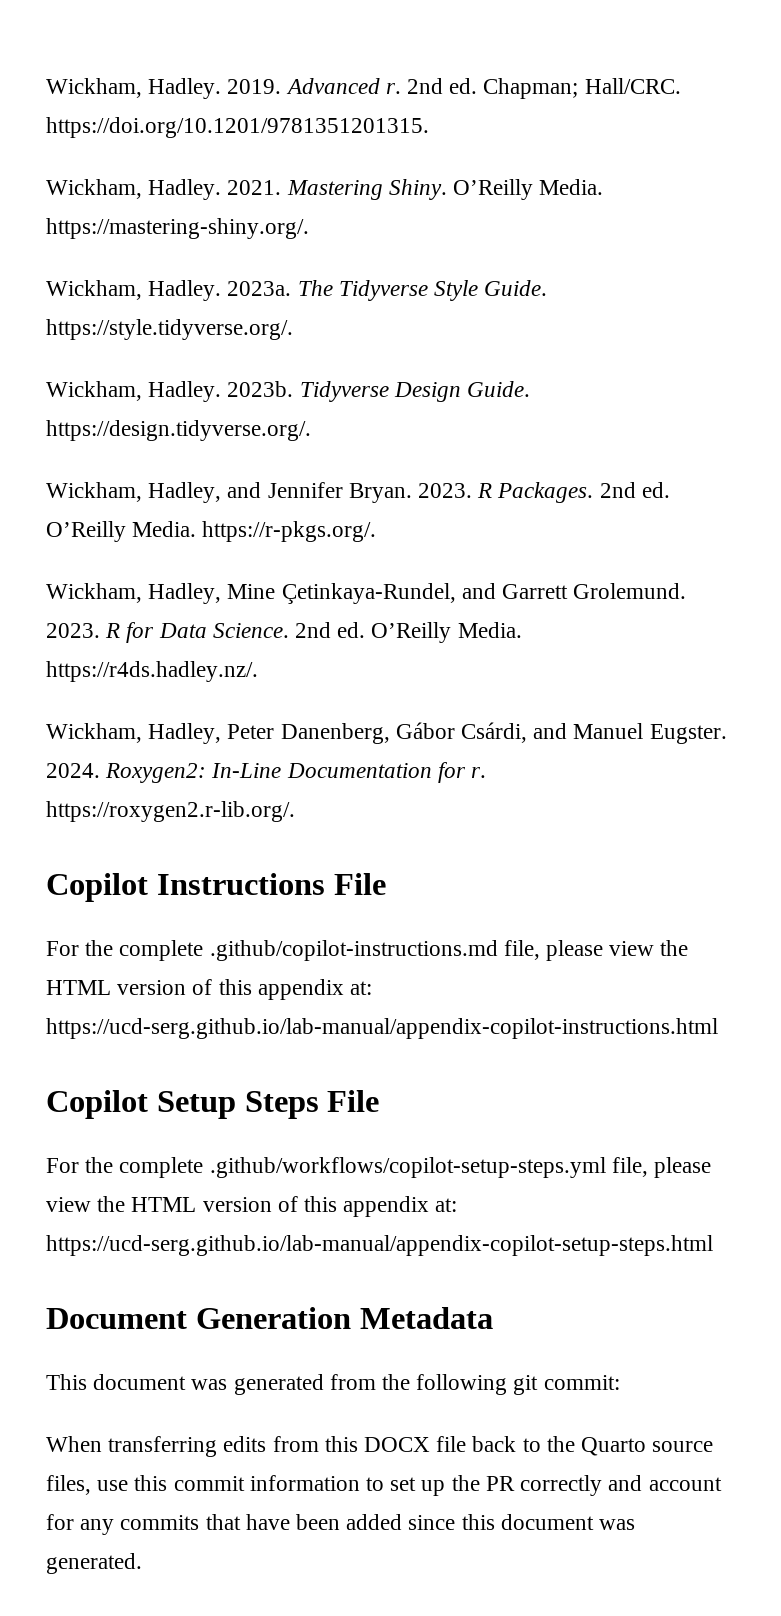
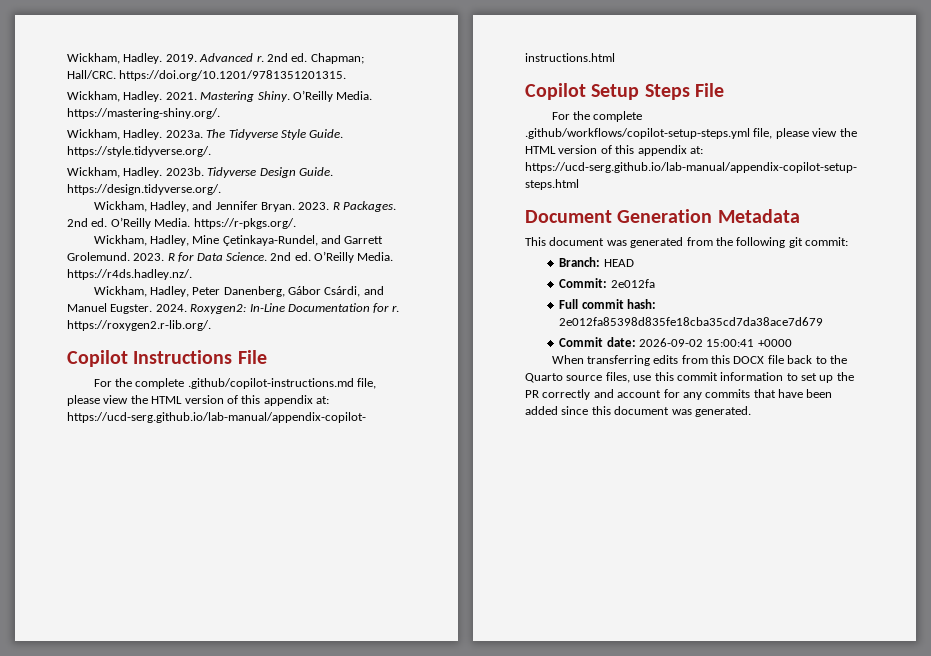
+ Branch: HEAD
+ Commit: 2e012fa
+ Full commit hash: 2e012fa85398d835fe18cba35cd7da38ace7d679
+ Commit date: 2026-09-02 15:00:41 +0000

